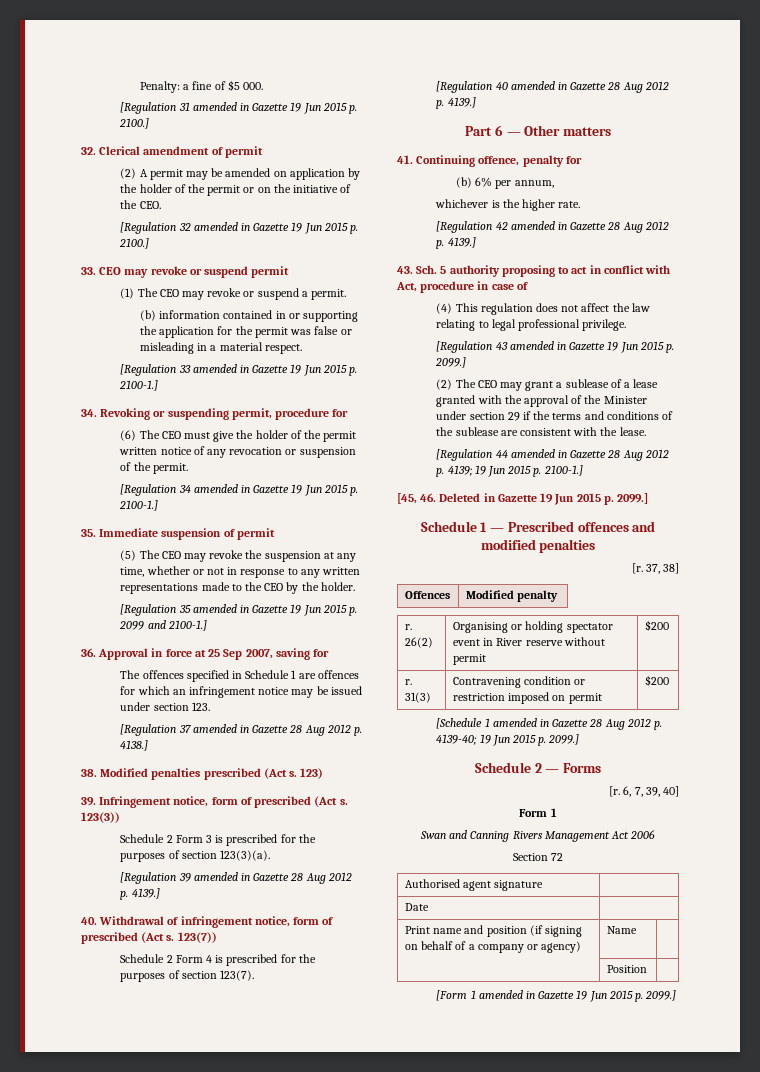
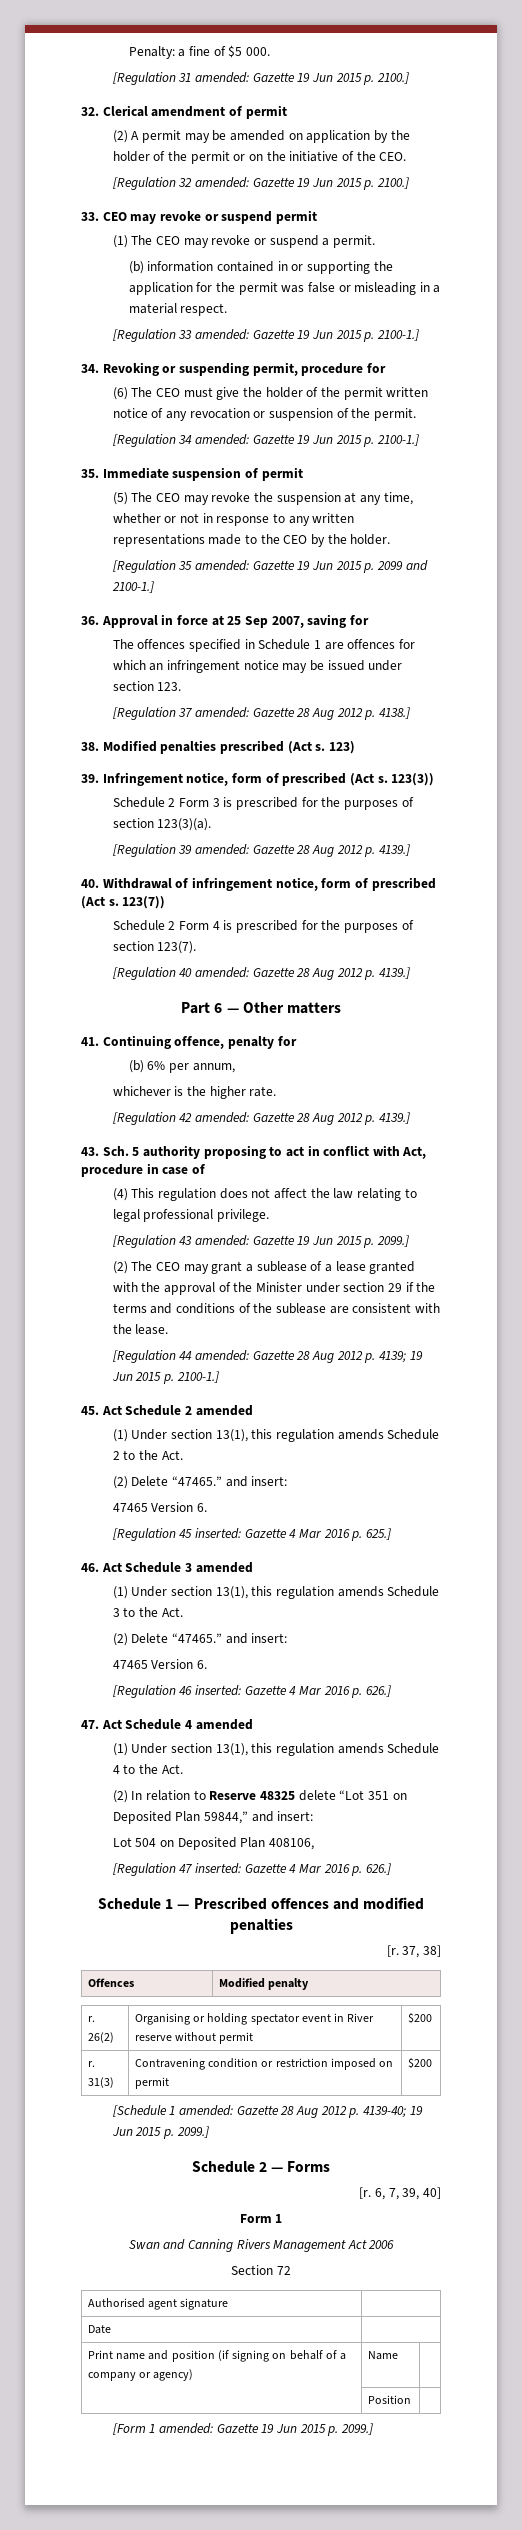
- [Regulation 31 amended in Gazette 19 Jun 2015 p. 2100.]
+ [Regulation 31 amended: Gazette 19 Jun 2015 p. 2100.]
- [Regulation 32 amended in Gazette 19 Jun 2015 p. 2100.]
+ [Regulation 32 amended: Gazette 19 Jun 2015 p. 2100.]
- [Regulation 33 amended in Gazette 19 Jun 2015 p. 2100-1.]
+ [Regulation 33 amended: Gazette 19 Jun 2015 p. 2100-1.]
- [Regulation 34 amended in Gazette 19 Jun 2015 p. 2100-1.]
+ [Regulation 34 amended: Gazette 19 Jun 2015 p. 2100-1.]
- [Regulation 35 amended in Gazette 19 Jun 2015 p. 2099 and 2100-1.]
+ [Regulation 35 amended: Gazette 19 Jun 2015 p. 2099 and 2100-1.]
- [Regulation 37 amended in Gazette 28 Aug 2012 p. 4138.]
+ [Regulation 37 amended: Gazette 28 Aug 2012 p. 4138.]
- [Regulation 39 amended in Gazette 28 Aug 2012 p. 4139.]
+ [Regulation 39 amended: Gazette 28 Aug 2012 p. 4139.]
- [Regulation 40 amended in Gazette 28 Aug 2012 p. 4139.]
+ [Regulation 40 amended: Gazette 28 Aug 2012 p. 4139.]
- [Regulation 42 amended in Gazette 28 Aug 2012 p. 4139.]
+ [Regulation 42 amended: Gazette 28 Aug 2012 p. 4139.]
- [Regulation 43 amended in Gazette 19 Jun 2015 p. 2099.]
+ [Regulation 43 amended: Gazette 19 Jun 2015 p. 2099.]
- [Regulation 44 amended in Gazette 28 Aug 2012 p. 4139; 19 Jun 2015 p. 2100-1.]
+ [Regulation 44 amended: Gazette 28 Aug 2012 p. 4139; 19 Jun 2015 p. 2100-1.]
- [45, 46. Deleted in Gazette 19 Jun 2015 p. 2099.]
+ 45. Act Schedule 2 amended
+ (1) Under section 13(1), this regulation amends Schedule 2 to the Act.
+ (2) Delete “47465.” and insert:
+ 47465 Version 6.
+ [Regulation 45 inserted: Gazette 4 Mar 2016 p. 625.]
+ 46. Act Schedule 3 amended
+ (1) Under section 13(1), this regulation amends Schedule 3 to the Act.
+ (2) Delete “47465.” and insert:
+ 47465 Version 6.
+ [Regulation 46 inserted: Gazette 4 Mar 2016 p. 626.]
+ 47. Act Schedule 4 amended
+ (1) Under section 13(1), this regulation amends Schedule 4 to the Act.
+ (2) In relation to Reserve 48325 delete “Lot 351 on Deposited Plan 59844,” and insert:
+ Lot 504 on Deposited Plan 408106,
+ [Regulation 47 inserted: Gazette 4 Mar 2016 p. 626.]
- [Schedule 1 amended in Gazette 28 Aug 2012 p. 4139-40; 19 Jun 2015 p. 2099.]
+ [Schedule 1 amended: Gazette 28 Aug 2012 p. 4139-40; 19 Jun 2015 p. 2099.]
- [Form 1 amended in Gazette 19 Jun 2015 p. 2099.]
+ [Form 1 amended: Gazette 19 Jun 2015 p. 2099.]

